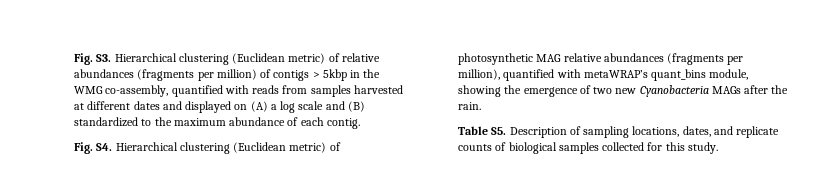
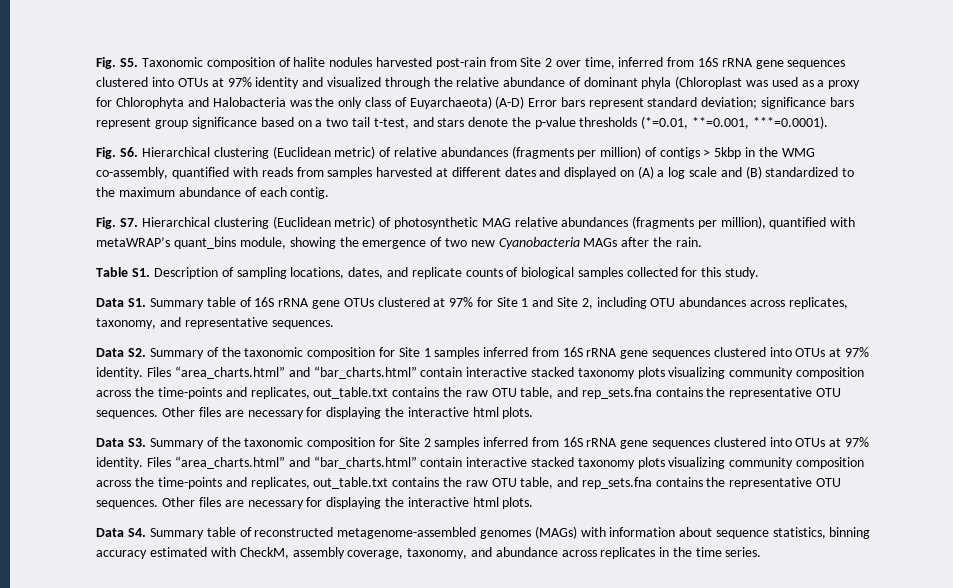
- Fig. S3. Hierarchical clustering (Euclidean metric) of relative abundances (fragments per million) of contigs > 5kbp in the WMG co-assembly, quantified with reads from samples harvested at different dates and displayed on (A) a log scale and (B) standardized to the maximum abundance of each contig.
+ Fig. S5. Taxonomic composition of halite nodules harvested post-rain from Site 2 over time, inferred from 16S rRNA gene sequences clustered into OTUs at 97% identity and visualized through the relative abundance of dominant phyla (Chloroplast was used as a proxy for Chlorophyta and Halobacteria was the only class of Euyarchaeota) (A-D) Error bars represent standard deviation; significance bars represent group significance based on a two tail t-test, and stars denote the p-value thresholds (*=0.01, **=0.001, ***=0.0001).
+ Fig. S6. Hierarchical clustering (Euclidean metric) of relative abundances (fragments per million) of contigs > 5kbp in the WMG co-assembly, quantified with reads from samples harvested at different dates and displayed on (A) a log scale and (B) standardized to the maximum abundance of each contig.
- Fig. S4. Hierarchical clustering (Euclidean metric) of photosynthetic MAG relative abundances (fragments per million), quantified with metaWRAP’s quant_bins module, showing the emergence of two new Cyanobacteria MAGs after the rain.
+ Fig. S7. Hierarchical clustering (Euclidean metric) of photosynthetic MAG relative abundances (fragments per million), quantified with metaWRAP’s quant_bins module, showing the emergence of two new Cyanobacteria MAGs after the rain.
- Table S5. Description of sampling locations, dates, and replicate counts of biological samples collected for this study.
+ Table S1. Description of sampling locations, dates, and replicate counts of biological samples collected for this study.
+ Data S1. Summary table of 16S rRNA gene OTUs clustered at 97% for Site 1 and Site 2, including OTU abundances across replicates, taxonomy, and representative sequences.
+ Data S2. Summary of the taxonomic composition for Site 1 samples inferred from 16S rRNA gene sequences clustered into OTUs at 97% identity. Files “area_charts.html” and “bar_charts.html” contain interactive stacked taxonomy plots visualizing community composition across the time-points and replicates, out_table.txt contains the raw OTU table, and rep_sets.fna contains the representative OTU sequences. Other files are necessary for displaying the interactive html plots.
+ Data S3. Summary of the taxonomic composition for Site 2 samples inferred from 16S rRNA gene sequences clustered into OTUs at 97% identity. Files “area_charts.html” and “bar_charts.html” contain interactive stacked taxonomy plots visualizing community composition across the time-points and replicates, out_table.txt contains the raw OTU table, and rep_sets.fna contains the representative OTU sequences. Other files are necessary for displaying the interactive html plots.
+ Data S4. Summary table of reconstructed metagenome-assembled genomes (MAGs) with information about sequence statistics, binning accuracy estimated with CheckM, assembly coverage, taxonomy, and abundance across replicates in the time series.

